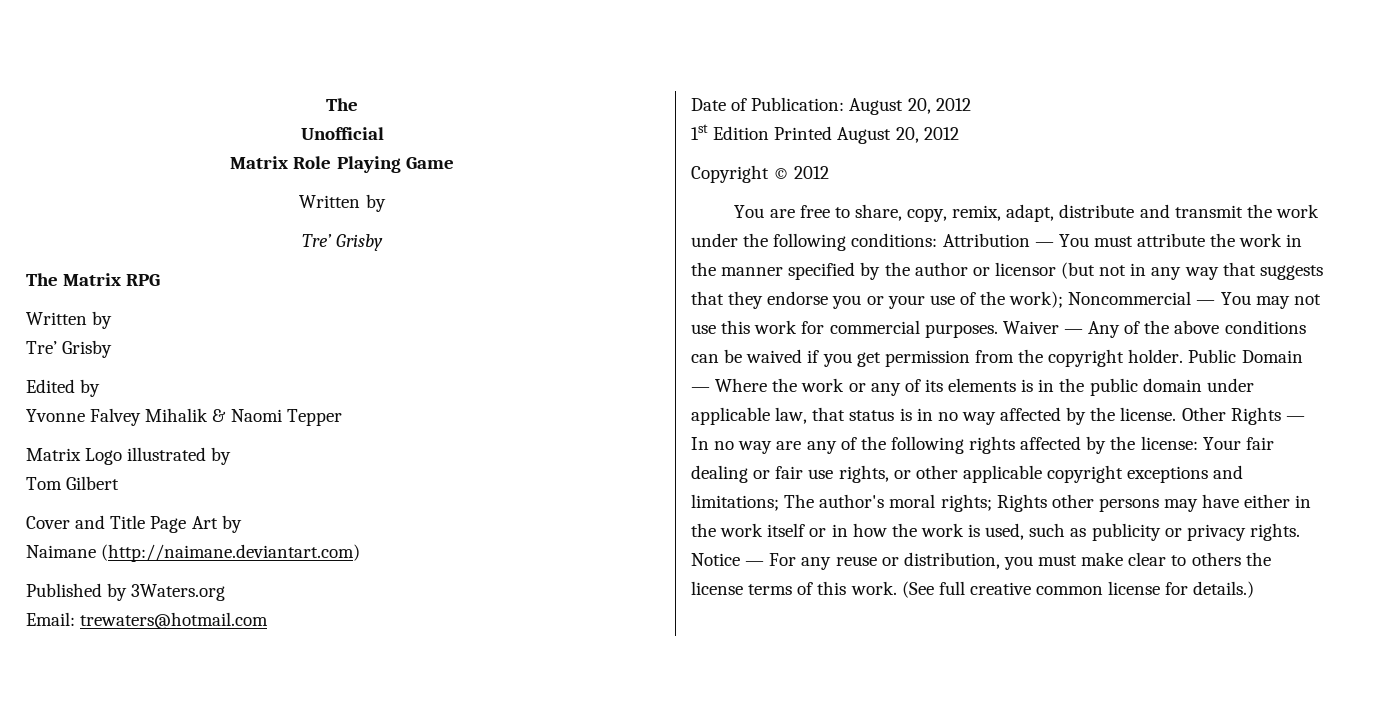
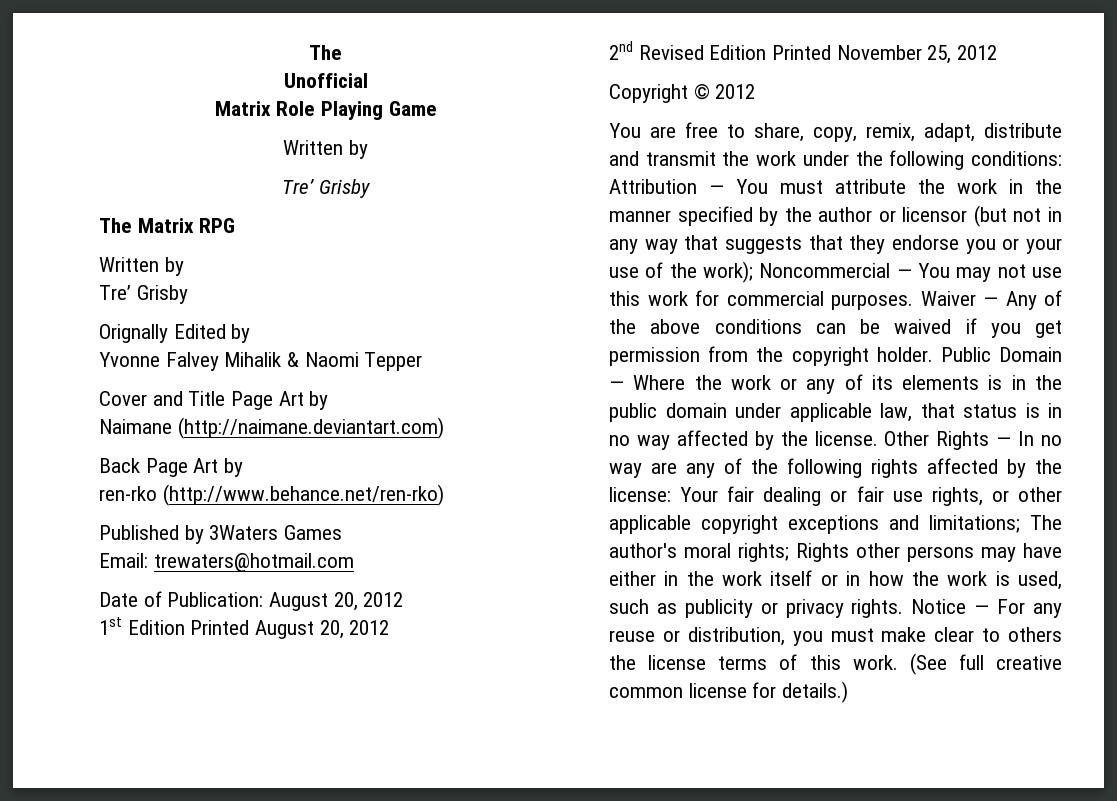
- Edited by
+ Orignally Edited by
- Matrix Logo illustrated by
- Tom Gilbert
+ Back Page Art by
+ ren-rko (http://www.behance.net/ren-rko)
- Published by 3Waters.org
+ Published by 3Waters Games
+ 2nd Revised Edition Printed November 25, 2012

